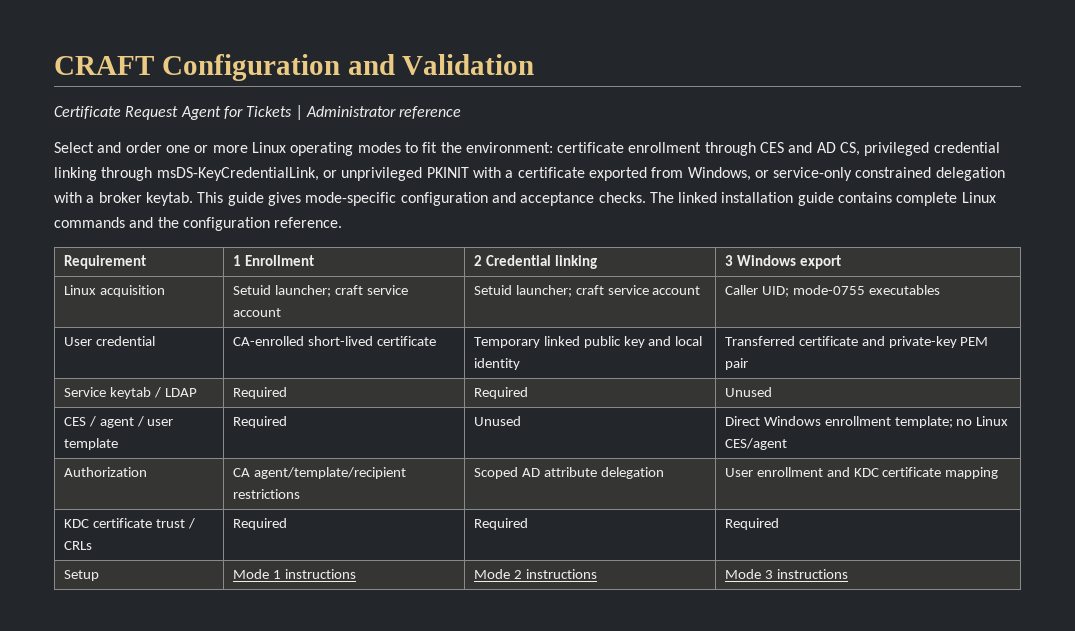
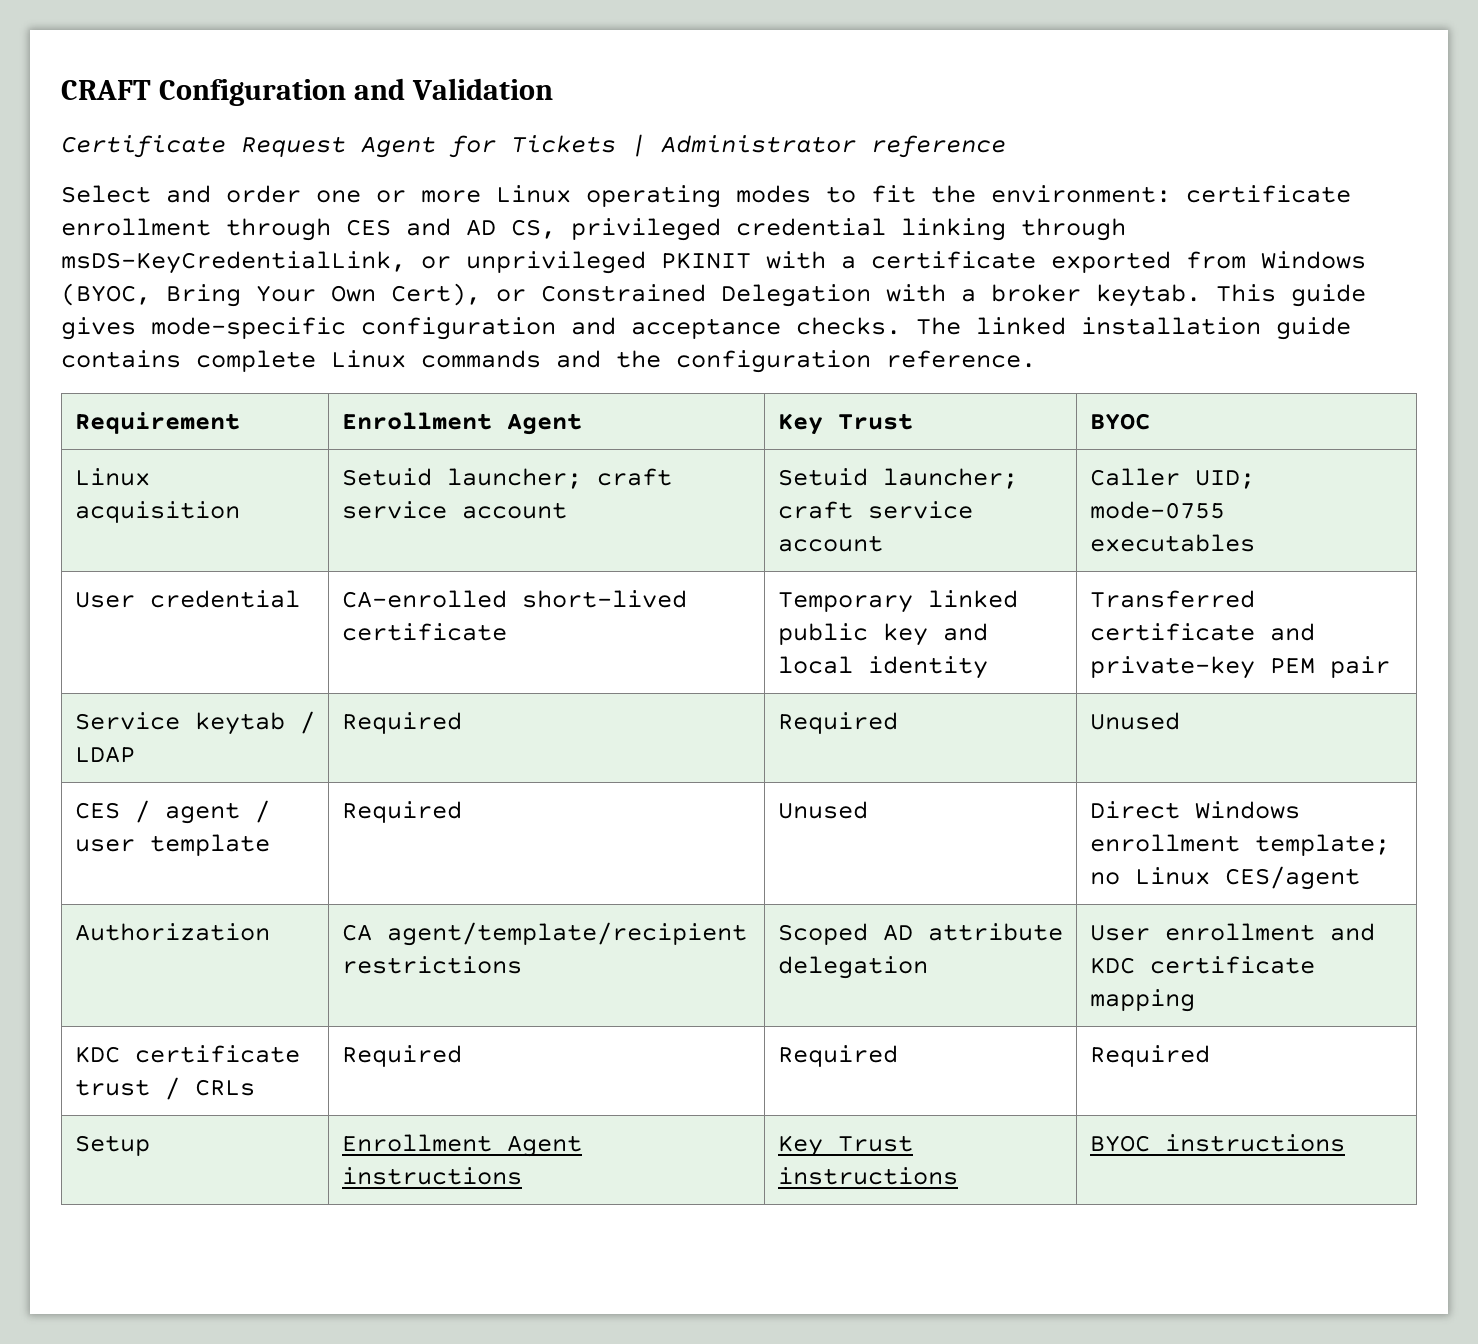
- Select and order one or more Linux operating modes to fit the environment: certificate enrollment through CES and AD CS, privileged credential linking through msDS-KeyCredentialLink, or unprivileged PKINIT with a certificate exported from Windows, or service-only constrained delegation with a broker keytab.
+ Select and order one or more Linux operating modes to fit the environment: certificate enrollment through CES and AD CS, privileged credential linking through msDS-KeyCredentialLink, or unprivileged PKINIT with a certificate exported from Windows (BYOC, Bring Your Own Cert), or Constrained Delegation with a broker keytab.
- Requirement | 1 Enrollment | 2 Credential linking | 3 Windows export
+ Requirement | Enrollment Agent | Key Trust | BYOC
- Setup | Mode 1 instructions | Mode 2 instructions | Mode 3 instructions
+ Setup | Enrollment Agent instructions | Key Trust instructions | BYOC instructions

